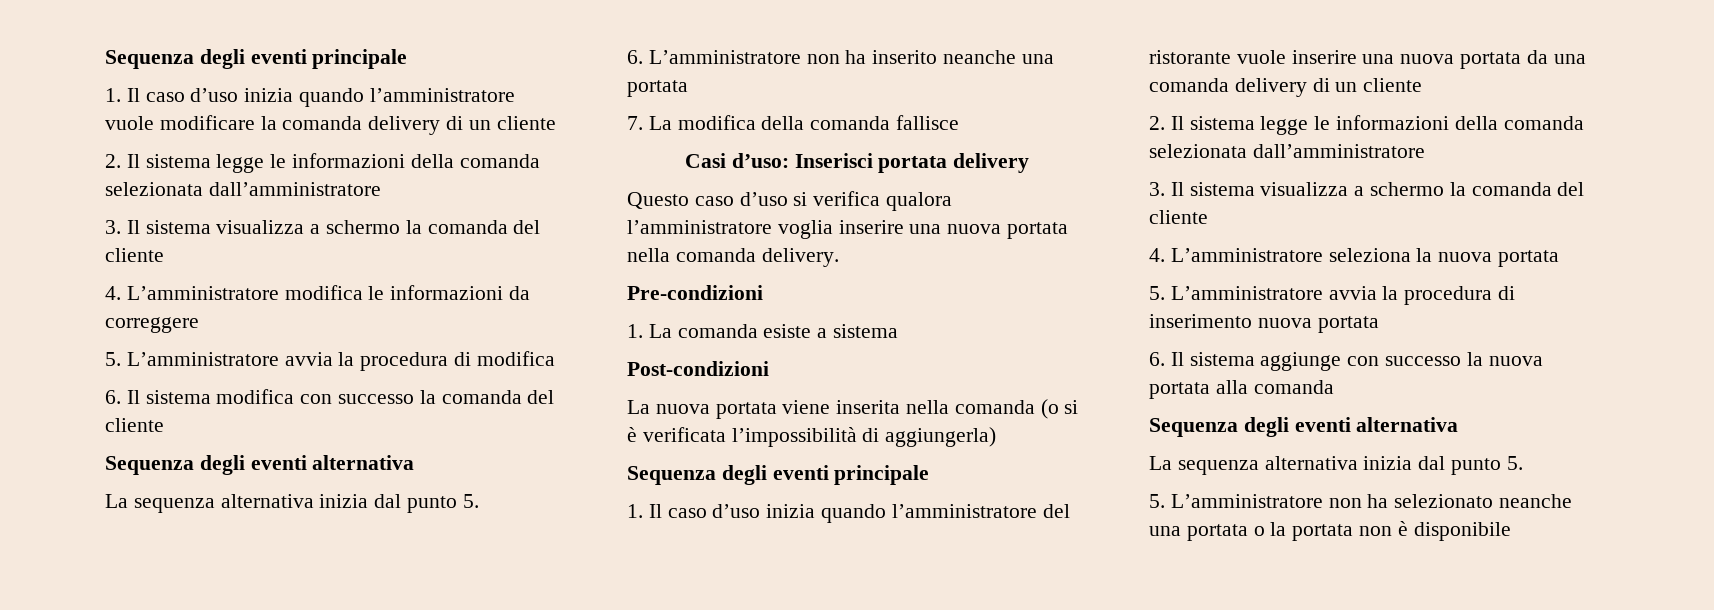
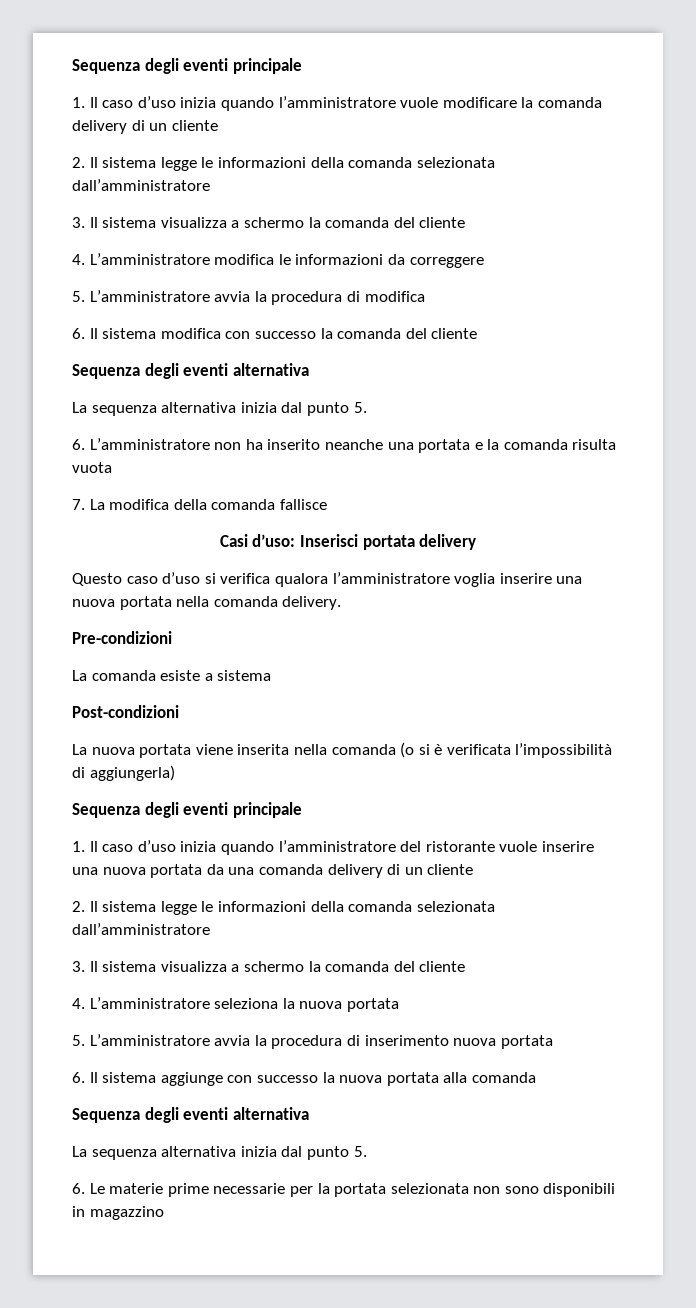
- 6. L’amministratore non ha inserito neanche una portata
+ 6. L’amministratore non ha inserito neanche una portata e la comanda risulta vuota
- 1. La comanda esiste a sistema
+ La comanda esiste a sistema
- 5. L’amministratore non ha selezionato neanche una portata o la portata non è disponibile
+ 6. Le materie prime necessarie per la portata selezionata non sono disponibili in magazzino

